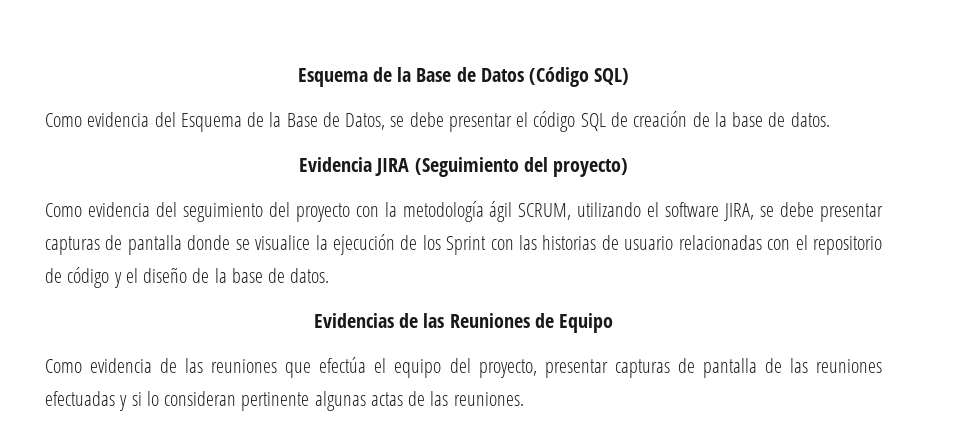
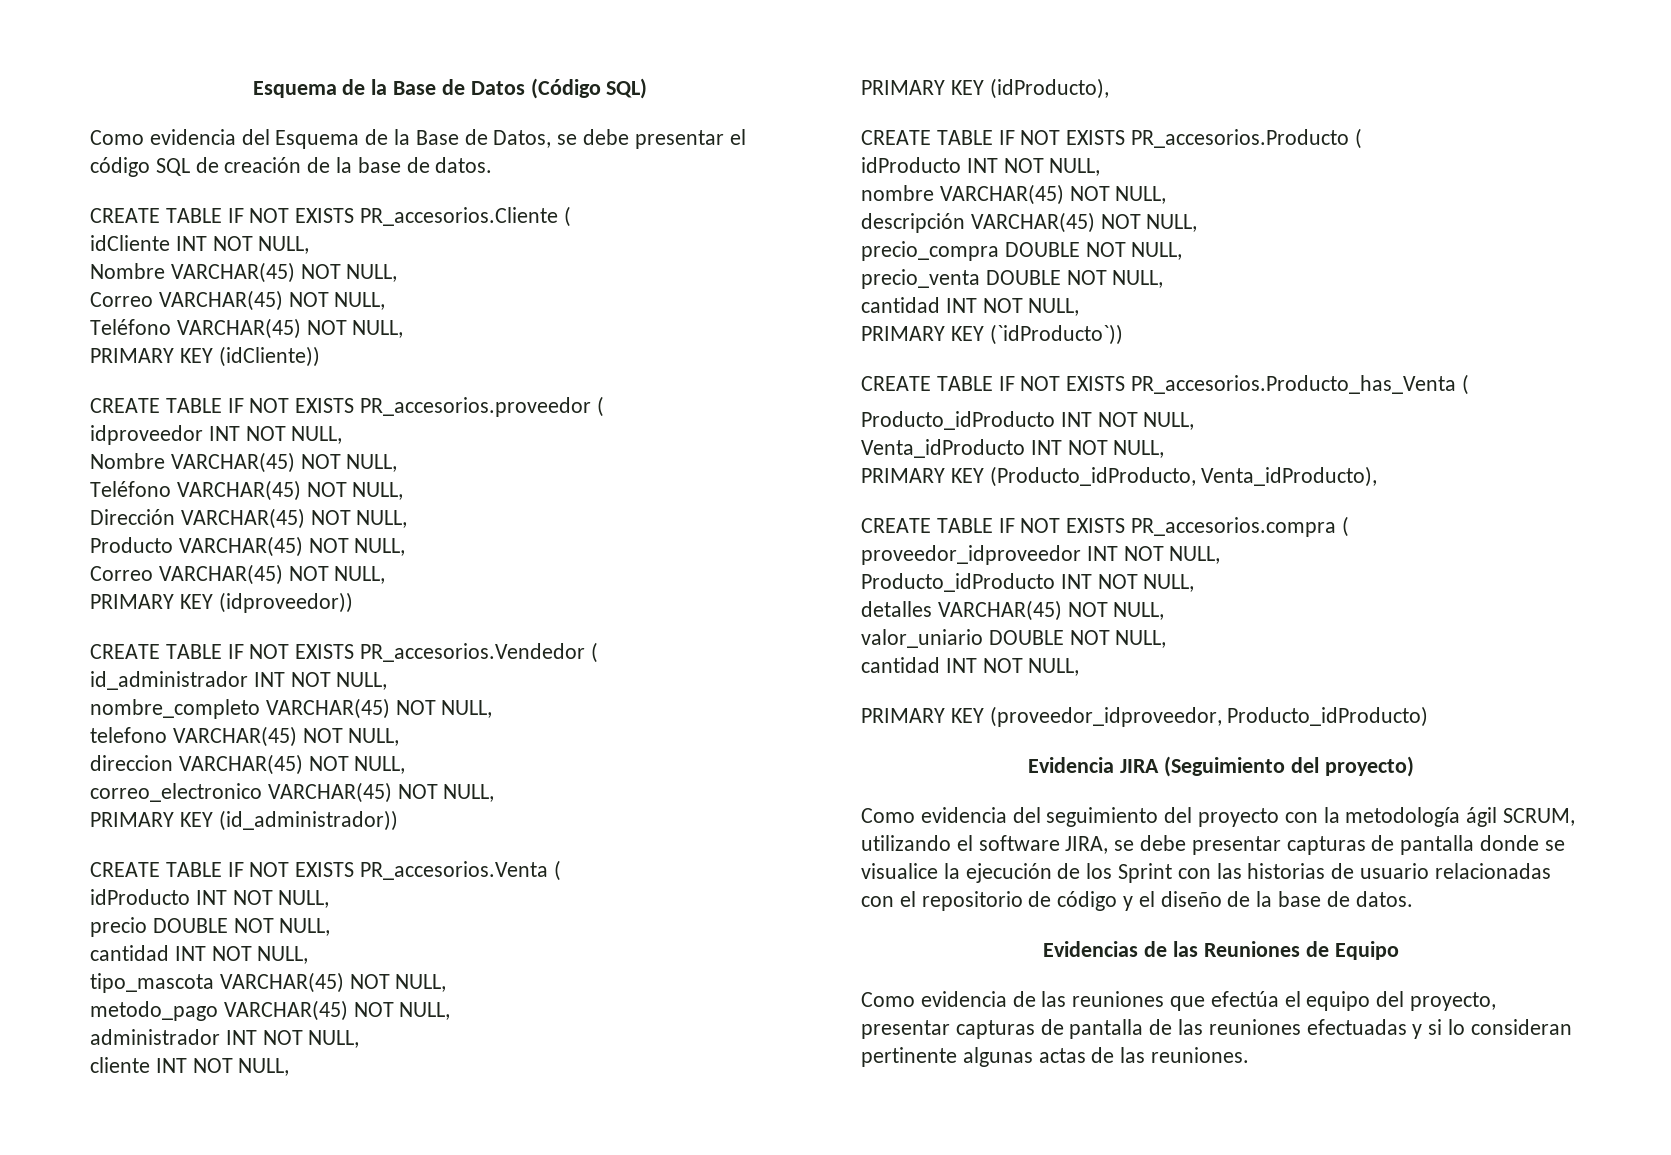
+ CREATE TABLE IF NOT EXISTS PR_accesorios.Cliente (
+ idCliente INT NOT NULL,
+ Nombre VARCHAR(45) NOT NULL,
+ Correo VARCHAR(45) NOT NULL,
+ Teléfono VARCHAR(45) NOT NULL,
+ PRIMARY KEY (idCliente))
+ CREATE TABLE IF NOT EXISTS PR_accesorios.proveedor (
+ idproveedor INT NOT NULL,
+ Nombre VARCHAR(45) NOT NULL,
+ Teléfono VARCHAR(45) NOT NULL,
+ Dirección VARCHAR(45) NOT NULL,
+ Producto VARCHAR(45) NOT NULL,
+ Correo VARCHAR(45) NOT NULL,
+ PRIMARY KEY (idproveedor))
+ CREATE TABLE IF NOT EXISTS PR_accesorios.Vendedor (
+ id_administrador INT NOT NULL,
+ nombre_completo VARCHAR(45) NOT NULL,
+ telefono VARCHAR(45) NOT NULL,
+ direccion VARCHAR(45) NOT NULL,
+ correo_electronico VARCHAR(45) NOT NULL,
+ PRIMARY KEY (id_administrador))
+ CREATE TABLE IF NOT EXISTS PR_accesorios.Venta (
+ idProducto INT NOT NULL,
+ precio DOUBLE NOT NULL,
+ cantidad INT NOT NULL,
+ tipo_mascota VARCHAR(45) NOT NULL,
+ metodo_pago VARCHAR(45) NOT NULL,
+ administrador INT NOT NULL,
+ cliente INT NOT NULL,
+ PRIMARY KEY (idProducto),
+ CREATE TABLE IF NOT EXISTS PR_accesorios.Producto (
+ idProducto INT NOT NULL,
+ nombre VARCHAR(45) NOT NULL,
+ descripción VARCHAR(45) NOT NULL,
+ precio_compra DOUBLE NOT NULL,
+ precio_venta DOUBLE NOT NULL,
+ cantidad INT NOT NULL,
+ PRIMARY KEY (`idProducto`))
+ CREATE TABLE IF NOT EXISTS PR_accesorios.Producto_has_Venta (
+ Producto_idProducto INT NOT NULL,
+ Venta_idProducto INT NOT NULL,
+ PRIMARY KEY (Producto_idProducto, Venta_idProducto),
+ CREATE TABLE IF NOT EXISTS PR_accesorios.compra (
+ proveedor_idproveedor INT NOT NULL,
+ Producto_idProducto INT NOT NULL,
+ detalles VARCHAR(45) NOT NULL,
+ valor_uniario DOUBLE NOT NULL,
+ cantidad INT NOT NULL,
+ PRIMARY KEY (proveedor_idproveedor, Producto_idProducto)

